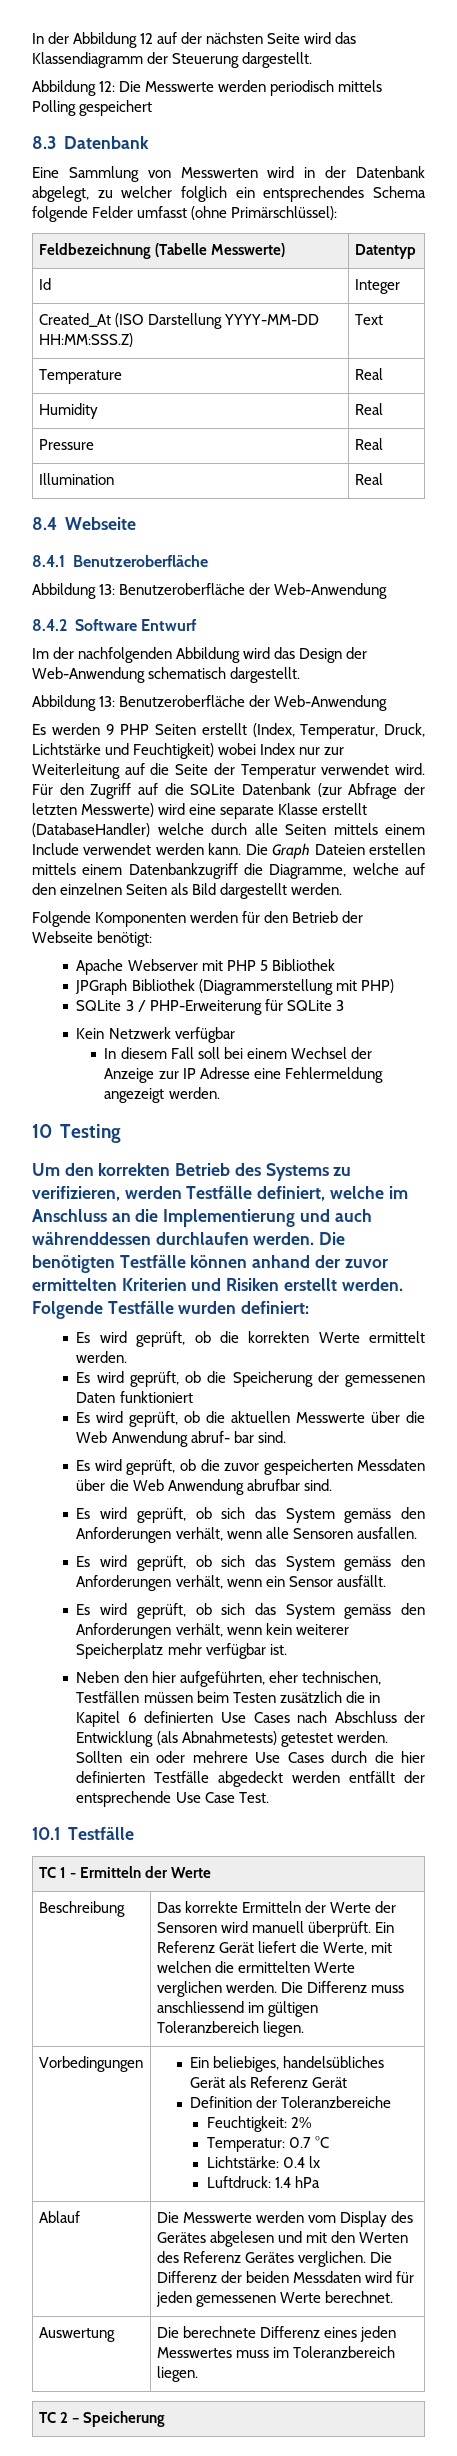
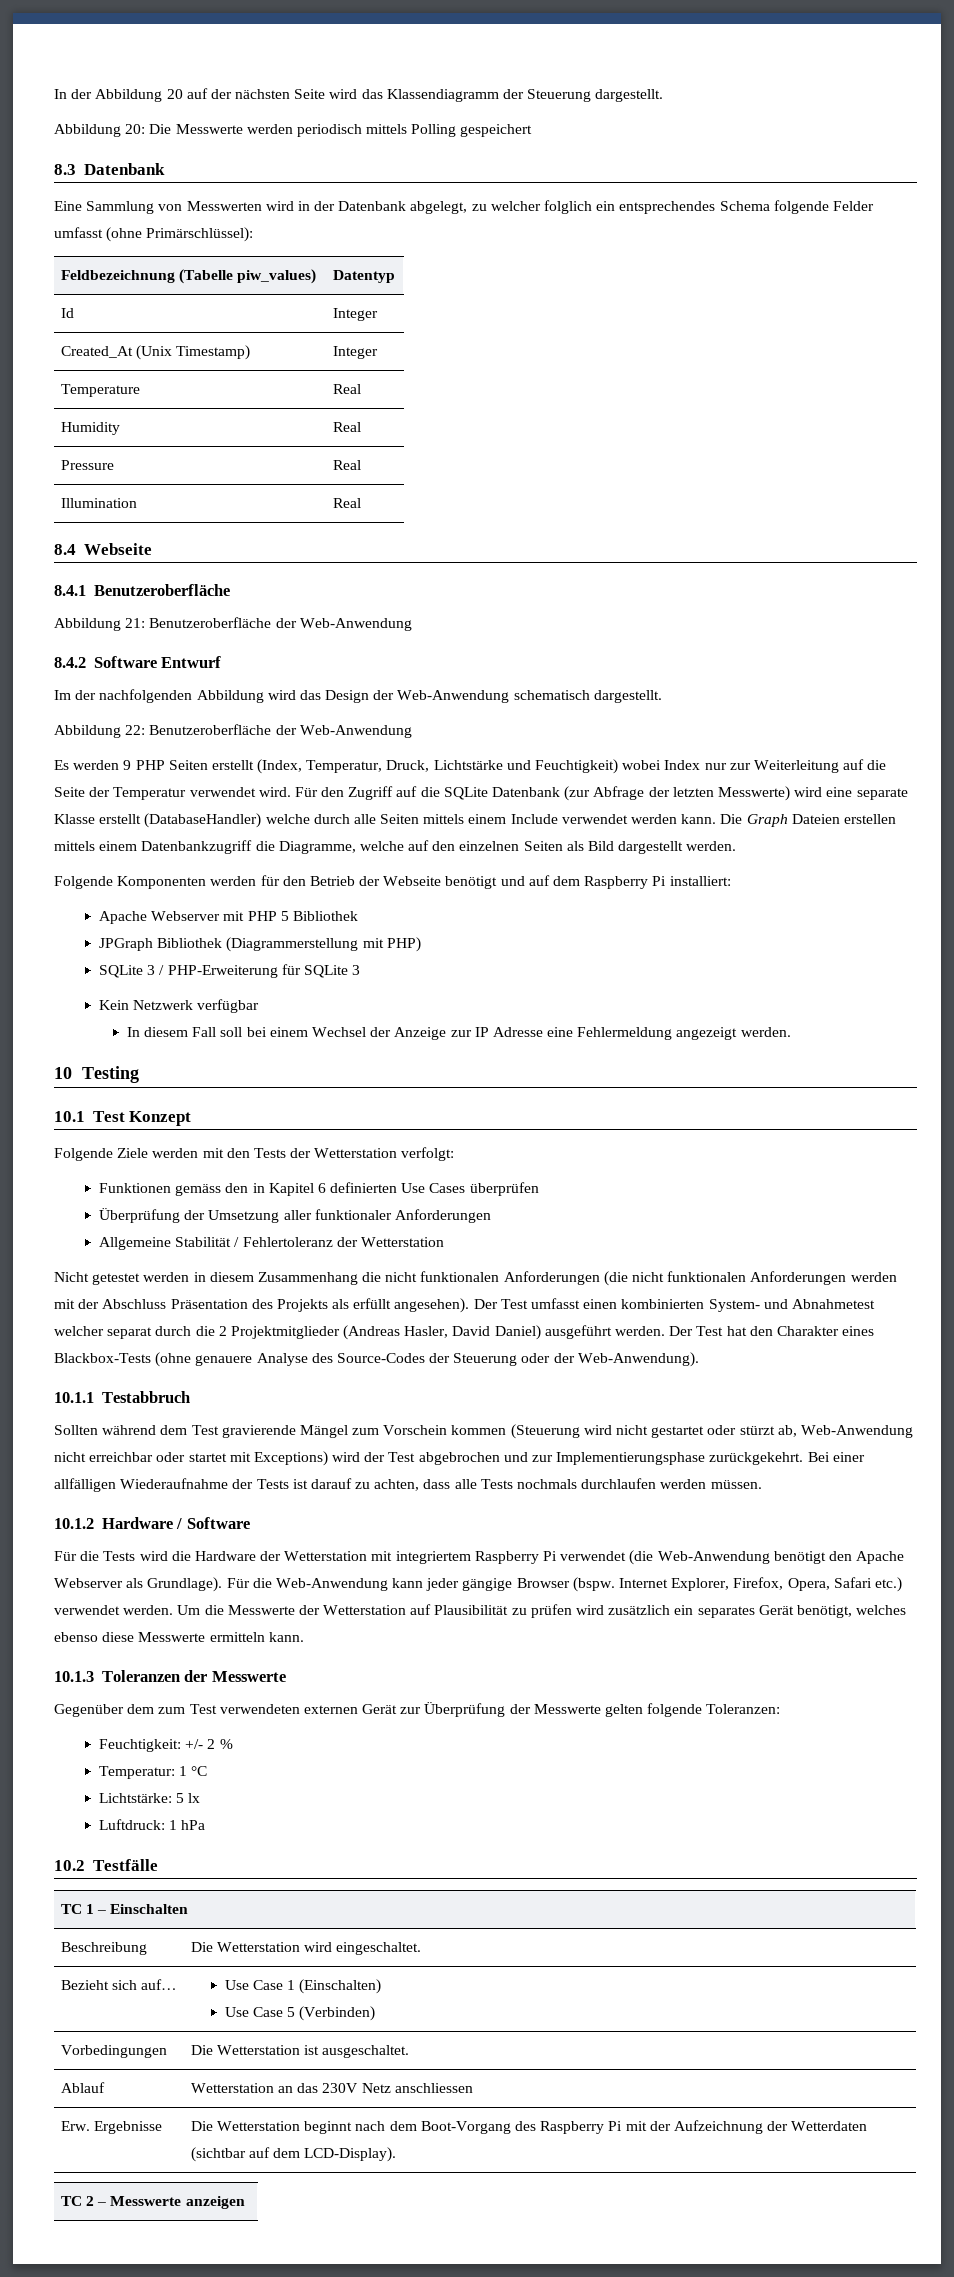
- In der Abbildung 12 auf der nächsten Seite wird das Klassendiagramm der Steuerung dargestellt.
+ In der Abbildung 20 auf der nächsten Seite wird das Klassendiagramm der Steuerung dargestellt.
- Abbildung 12: Die Messwerte werden periodisch mittels Polling gespeichert
+ Abbildung 20: Die Messwerte werden periodisch mittels Polling gespeichert
- Feldbezeichnung (Tabelle Messwerte) | Datentyp
+ Feldbezeichnung (Tabelle piw_values) | Datentyp
- Created_At (ISO Darstellung YYYY-MM-DD HH:MM:SSS.Z) | Text
+ Created_At (Unix Timestamp) | Integer
  8.4.1 Benutzeroberfläche
- Abbildung 13: Benutzeroberfläche der Web-Anwendung
+ Abbildung 21: Benutzeroberfläche der Web-Anwendung
  Im der nachfolgenden Abbildung wird das Design der Web-Anwendung schematisch dargestellt.
- Abbildung 13: Benutzeroberfläche der Web-Anwendung
+ Abbildung 22: Benutzeroberfläche der Web-Anwendung
- Folgende Komponenten werden für den Betrieb der Webseite benötigt:
+ Folgende Komponenten werden für den Betrieb der Webseite benötigt und auf dem Raspberry Pi installiert:
- Um den korrekten Betrieb des Systems zu verifizieren, werden Testfälle definiert, welche im Anschluss an die Implementierung und auch währenddessen durchlaufen werden. Die benötigten Testfälle können anhand der zuvor ermittelten Kriterien und Risiken erstellt werden. Folgende Testfälle wurden definiert:
- Es wird geprüft, ob die korrekten Werte ermittelt werden.
- Es wird geprüft, ob die Speicherung der gemessenen Daten funktioniert
- Es wird geprüft, ob die aktuellen Messwerte über die Web Anwendung abruf- bar sind.
- Es wird geprüft, ob die zuvor gespeicherten Messdaten über die Web Anwendung abrufbar sind.
- Es wird geprüft, ob sich das System gemäss den Anforderungen verhält, wenn alle Sensoren ausfallen.
- Es wird geprüft, ob sich das System gemäss den Anforderungen verhält, wenn ein Sensor ausfällt.
- Es wird geprüft, ob sich das System gemäss den Anforderungen verhält, wenn kein weiterer Speicherplatz mehr verfügbar ist.
- Neben den hier aufgeführten, eher technischen, Testfällen müssen beim Testen zusätzlich die in Kapitel 6 definierten Use Cases nach Abschluss der Entwicklung (als Abnahmetests) getestet werden. Sollten ein oder mehrere Use Cases durch die hier definierten Testfälle abgedeckt werden entfällt der entsprechende Use Case Test.
- 10.1 Testfälle
- TC 1 - Ermitteln der Werte
- Beschreibung | Das korrekte Ermitteln der Werte der Sensoren wird manuell überprüft. Ein Referenz Gerät liefert die Werte, mit welchen die ermittelten Werte verglichen werden. Die Differenz muss anschliessend im gültigen Toleranzbereich liegen.
- Vorbedingungen | Ein beliebiges, handelsübliches Gerät als Referenz Gerät
- Definition der Toleranzbereiche
- Feuchtigkeit: 2%
- Temperatur: 0.7 °C
- Lichtstärke: 0.4 lx
- Luftdruck: 1.4 hPa
- Ablauf | Die Messwerte werden vom Display des Gerätes abgelesen und mit den Werten des Referenz Gerätes verglichen. Die Differenz der beiden Messdaten wird für jeden gemessenen Werte berechnet.
- Auswertung | Die berechnete Differenz eines jeden Messwertes muss im Toleranzbereich liegen.
+ 10.1 Test Konzept
+ Folgende Ziele werden mit den Tests der Wetterstation verfolgt:
+ Funktionen gemäss den in Kapitel 6 definierten Use Cases überprüfen
+ Überprüfung der Umsetzung aller funktionaler Anforderungen
+ Allgemeine Stabilität / Fehlertoleranz der Wetterstation
+ Nicht getestet werden in diesem Zusammenhang die nicht funktionalen Anforderungen (die nicht funktionalen Anforderungen werden mit der Abschluss Präsentation des Projekts als erfüllt angesehen). Der Test umfasst einen kombinierten System- und Abnahmetest welcher separat durch die 2 Projektmitglieder (Andreas Hasler, David Daniel) ausgeführt werden. Der Test hat den Charakter eines Blackbox-Tests (ohne genauere Analyse des Source-Codes der Steuerung oder der Web-Anwendung).
+ 10.1.1 Testabbruch
+ Sollten während dem Test gravierende Mängel zum Vorschein kommen (Steuerung wird nicht gestartet oder stürzt ab, Web-Anwendung nicht erreichbar oder startet mit Exceptions) wird der Test abgebrochen und zur Implementierungsphase zurückgekehrt. Bei einer allfälligen Wiederaufnahme der Tests ist darauf zu achten, dass alle Tests nochmals durchlaufen werden müssen.
+ 10.1.2 Hardware / Software
+ Für die Tests wird die Hardware der Wetterstation mit integriertem Raspberry Pi verwendet (die Web-Anwendung benötigt den Apache Webserver als Grundlage). Für die Web-Anwendung kann jeder gängige Browser (bspw. Internet Explorer, Firefox, Opera, Safari etc.) verwendet werden. Um die Messwerte der Wetterstation auf Plausibilität zu prüfen wird zusätzlich ein separates Gerät benötigt, welches ebenso diese Messwerte ermitteln kann.
+ 10.1.3 Toleranzen der Messwerte
+ Gegenüber dem zum Test verwendeten externen Gerät zur Überprüfung der Messwerte gelten folgende Toleranzen:
+ Feuchtigkeit: +/- 2 %
+ Temperatur: 1 °C
+ Lichtstärke: 5 lx
+ Luftdruck: 1 hPa
+ 10.2 Testfälle
+ TC 1 – Einschalten
+ Beschreibung | Die Wetterstation wird eingeschaltet.
+ Bezieht sich auf… | Use Case 1 (Einschalten)
+ Use Case 5 (Verbinden)
+ Vorbedingungen | Die Wetterstation ist ausgeschaltet.
+ Ablauf | Wetterstation an das 230V Netz anschliessen
+ Erw. Ergebnisse | Die Wetterstation beginnt nach dem Boot-Vorgang des Raspberry Pi mit der Aufzeichnung der Wetterdaten (sichtbar auf dem LCD-Display).
- TC 2 – Speicherung
+ TC 2 – Messwerte anzeigen

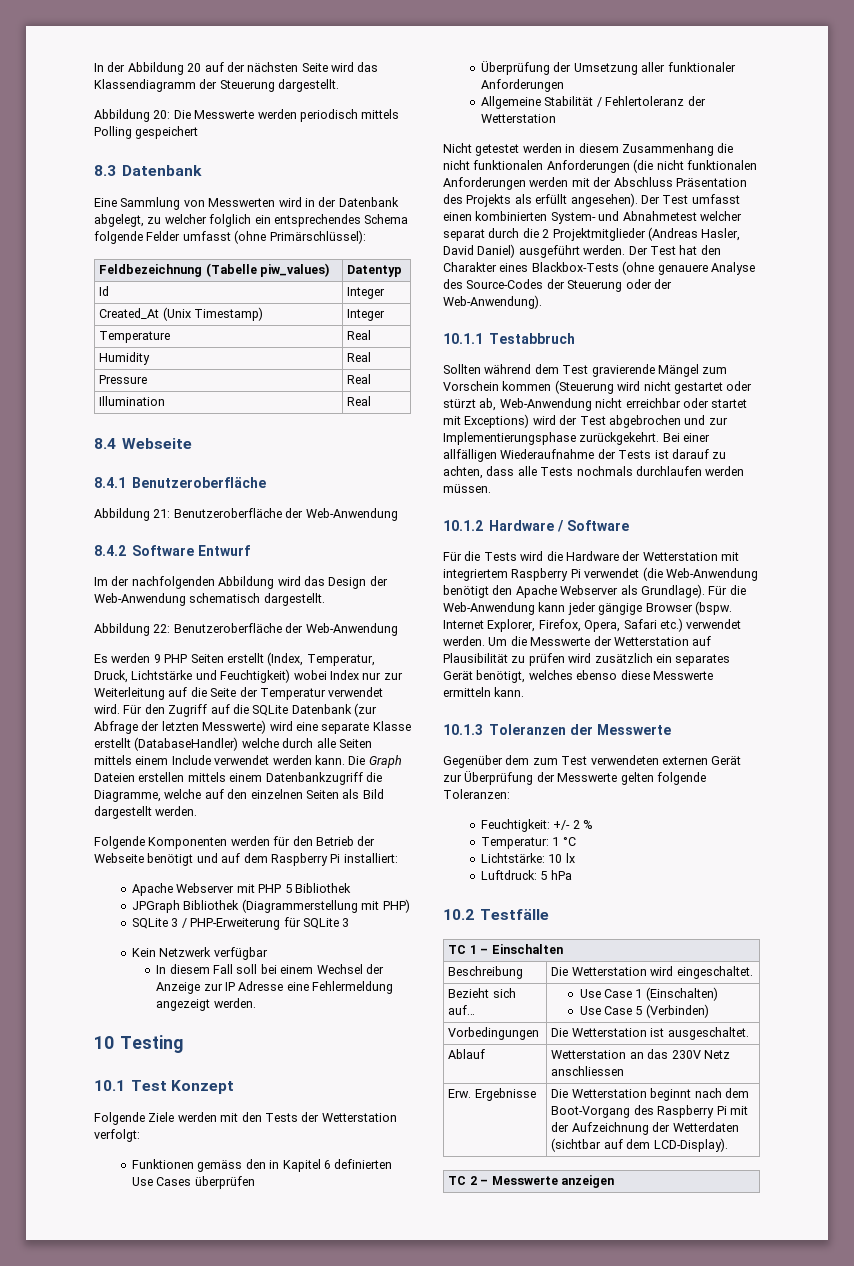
- Lichtstärke: 5 lx
+ Lichtstärke: 10 lx
- Luftdruck: 1 hPa
+ Luftdruck: 5 hPa

